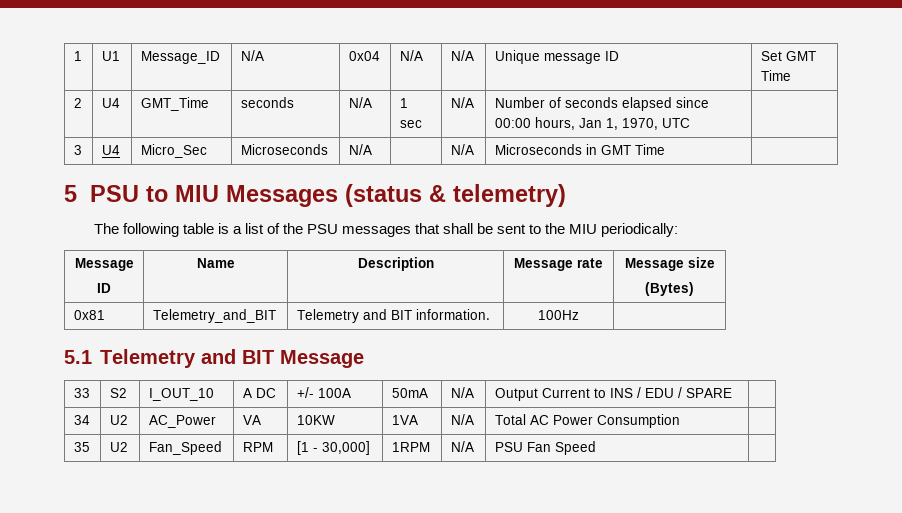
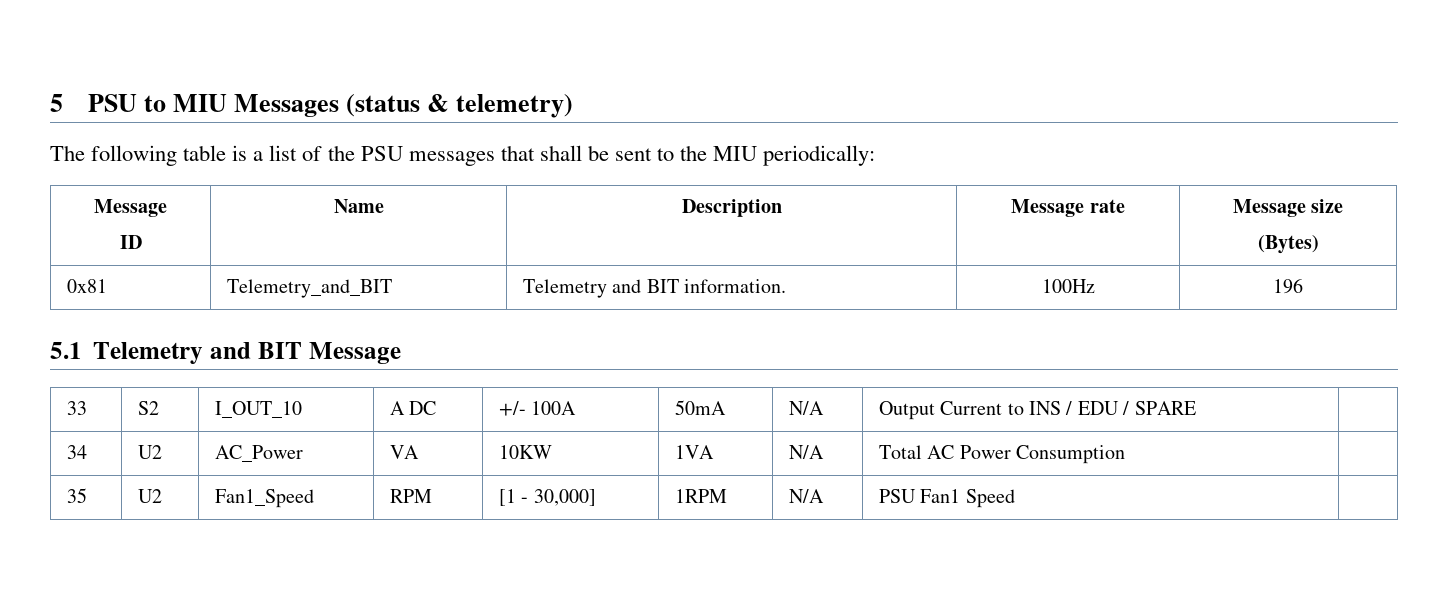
- 1 | U1 | Message_ID | N/A | 0x04 | N/A | N/A | Unique message ID | Set GMT Time
- 2 | U4 | GMT_Time | seconds | N/A | 1 sec | N/A | Number of seconds elapsed since 00:00 hours, Jan 1, 1970, UTC |
- 3 | U4 | Micro_Sec | Microseconds | N/A | | N/A | Microseconds in GMT Time |
- 0x81 | Telemetry_and_BIT | Telemetry and BIT information. | 100Hz |
+ 0x81 | Telemetry_and_BIT | Telemetry and BIT information. | 100Hz | 196
- 35 | U2 | Fan_Speed | RPM | [1 - 30,000] | 1RPM | N/A | PSU Fan Speed |
+ 35 | U2 | Fan1_Speed | RPM | [1 - 30,000] | 1RPM | N/A | PSU Fan1 Speed |

